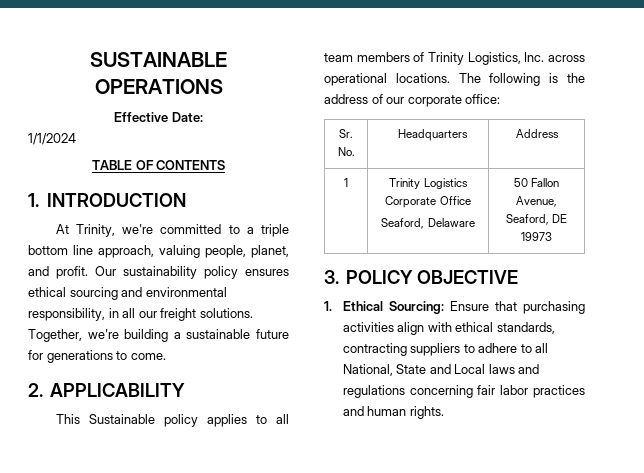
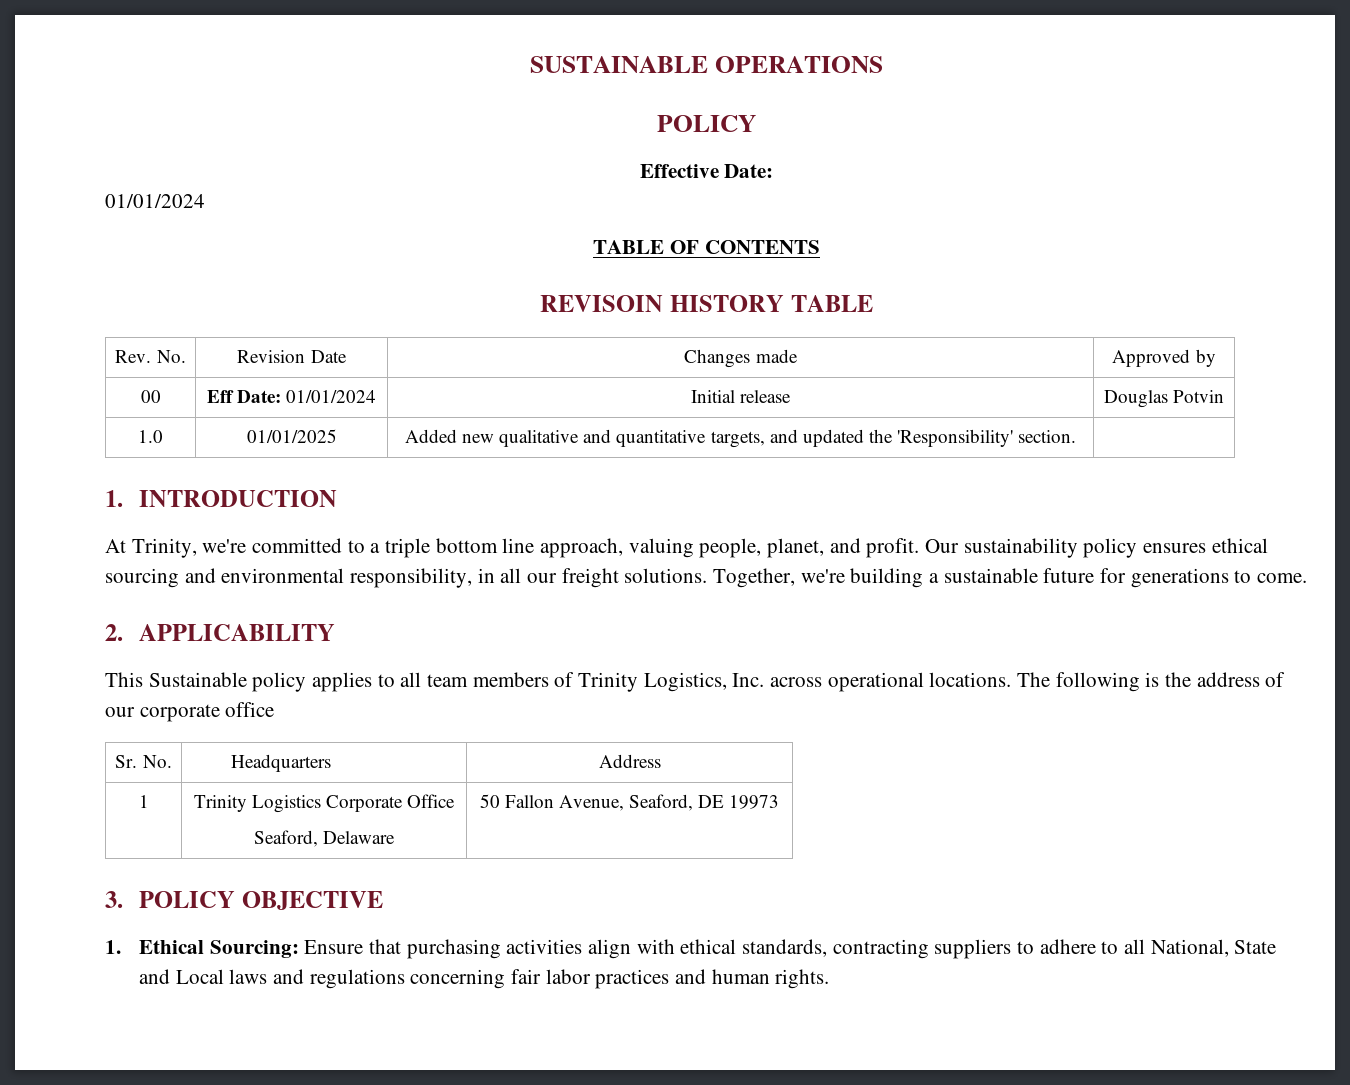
  SUSTAINABLE OPERATIONS
+ POLICY
  Effective Date:
- 1/1/2024
+ 01/01/2024
+ REVISOIN HISTORY TABLE
+ Rev. No. | Revision Date | Changes made | Approved by
+ 00 | Eff Date: 01/01/2024 | Initial release | Douglas Potvin
+ 1.0 | 01/01/2025 | Added new qualitative and quantitative targets, and updated the 'Responsibility' section. |
- The following is the address of our corporate office:
+ The following is the address of our corporate office

